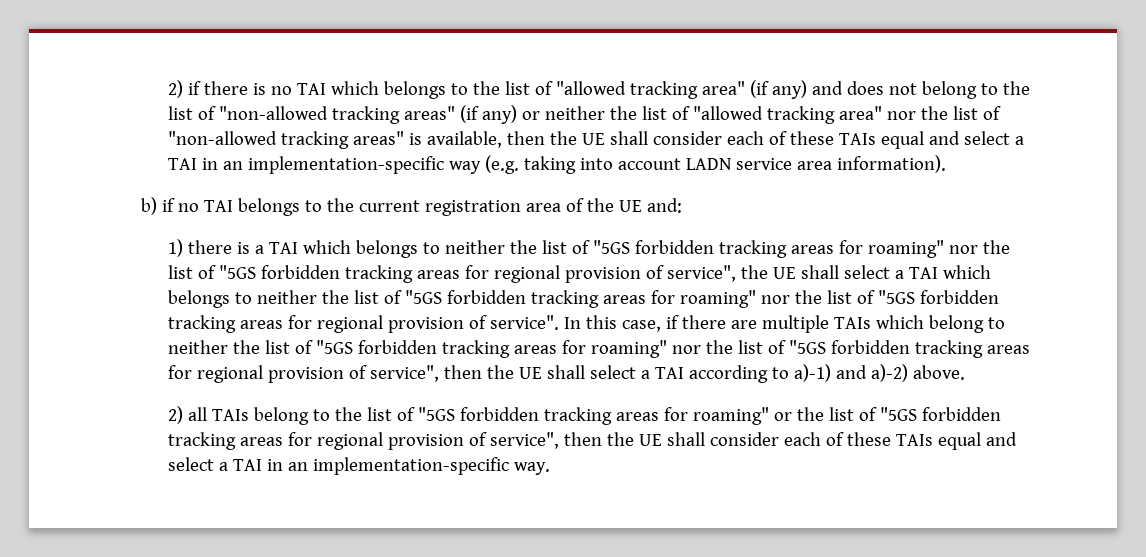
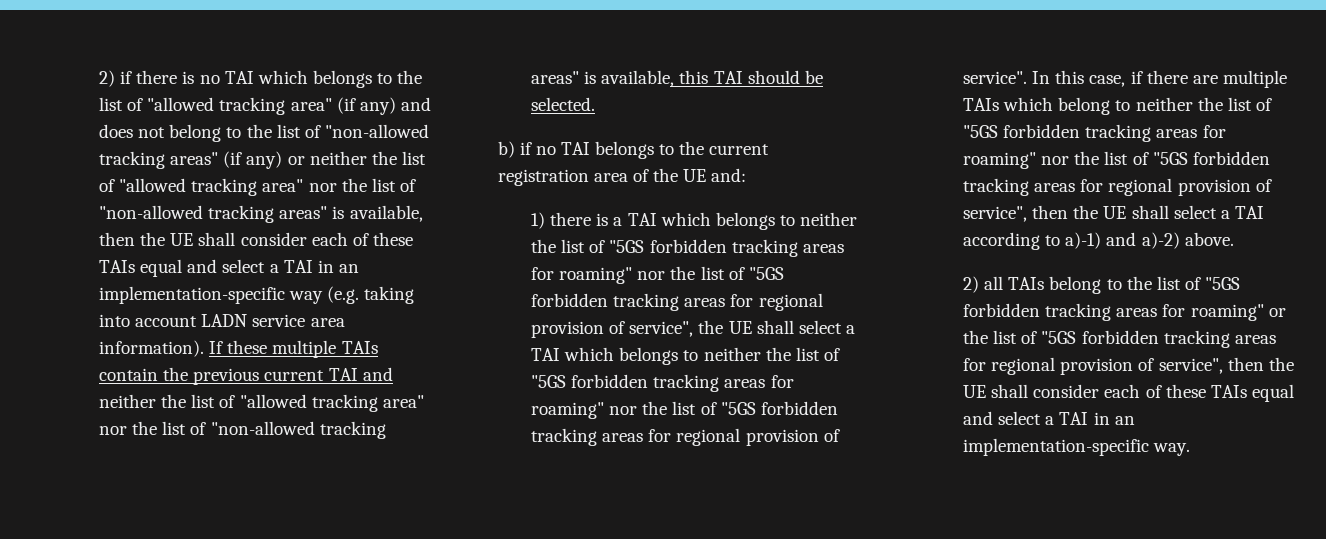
+ If these multiple TAIs contain the previous current TAI and neither the list of "allowed tracking area" nor the list of "non-allowed tracking areas" is available, this TAI should be selected.

